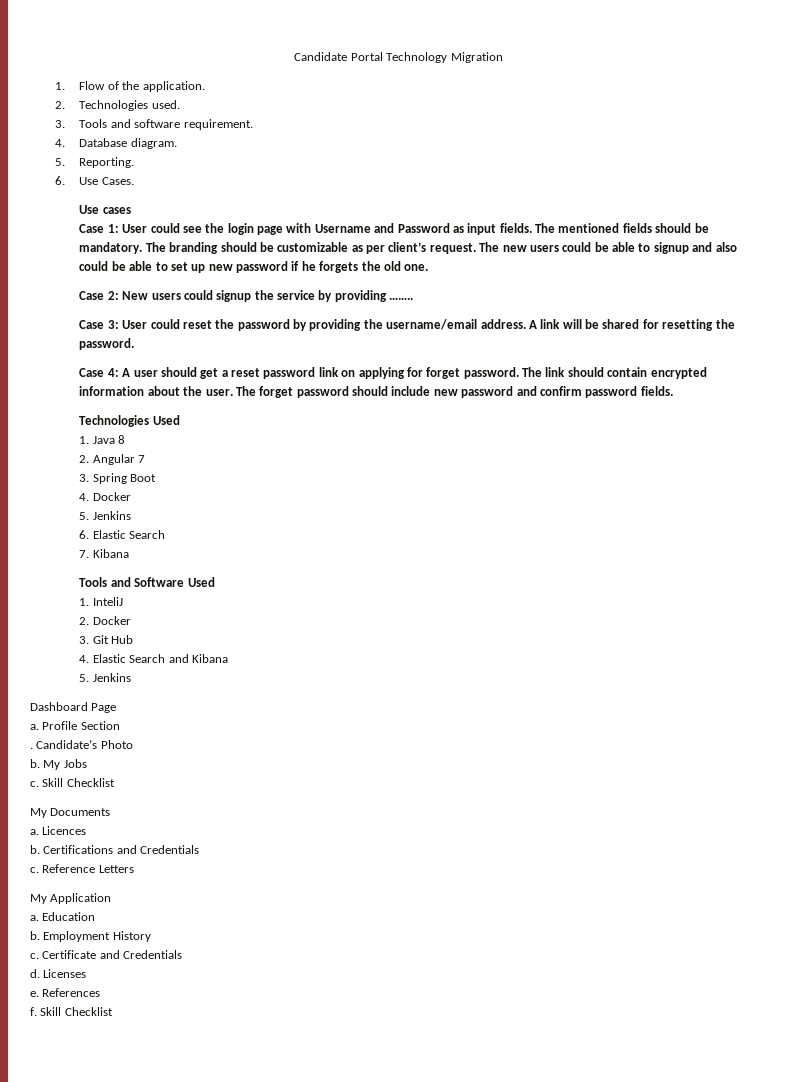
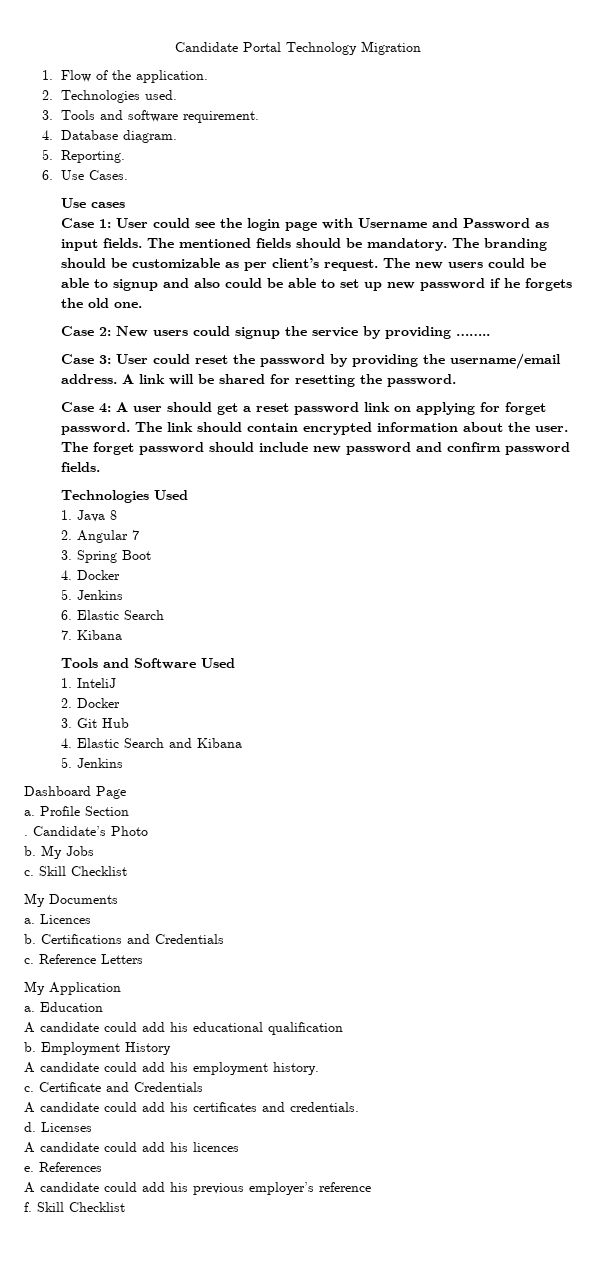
+ A candidate could add his educational qualification
  b. Employment History
+ A candidate could add his employment history.
  c. Certificate and Credentials
+ A candidate could add his certificates and credentials.
  d. Licenses
+ A candidate could add his licences
  e. References
+ A candidate could add his previous employer’s reference

